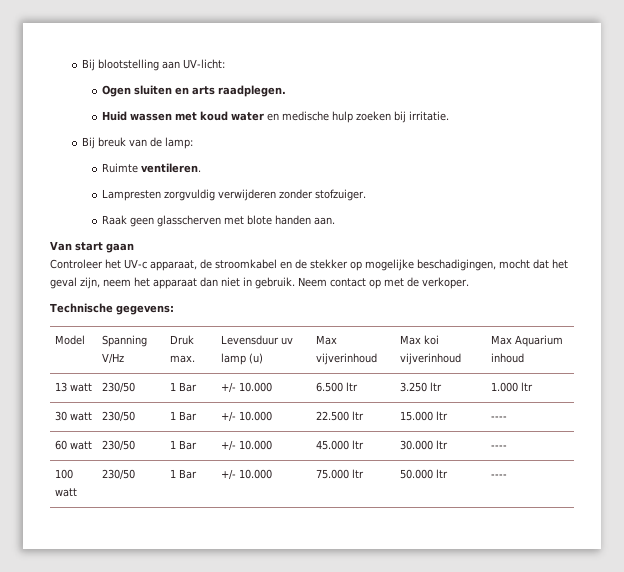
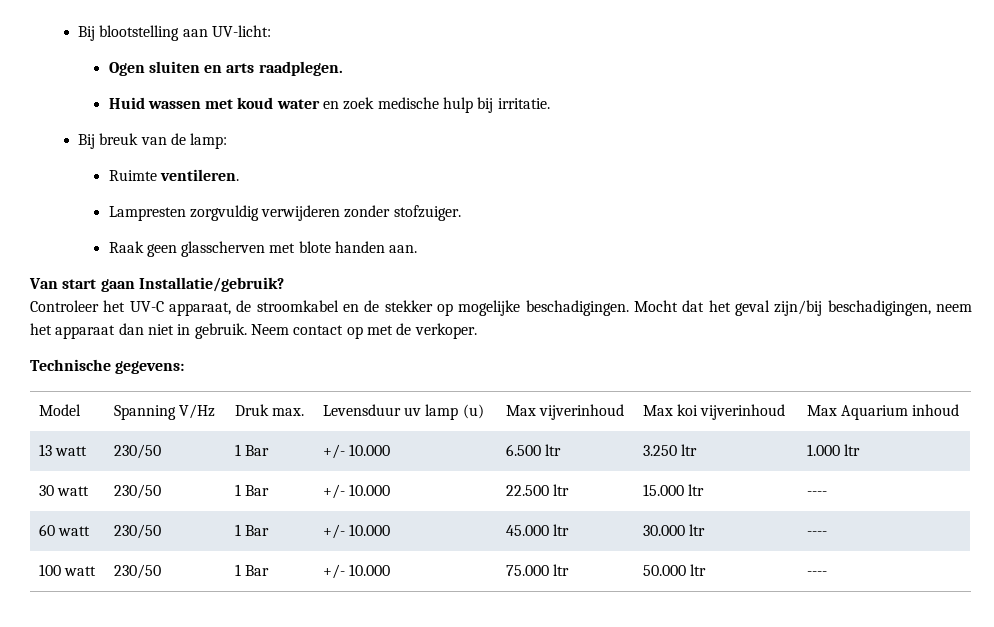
- Huid wassen met koud water en medische hulp zoeken bij irritatie.
+ Huid wassen met koud water en zoek medische hulp bij irritatie.
- Van start gaan
+ Van start gaan Installatie/gebruik?
- Controleer het UV-c apparaat, de stroomkabel en de stekker op mogelijke beschadigingen, mocht dat het geval zijn, neem het apparaat dan niet in gebruik.
+ Controleer het UV-C apparaat, de stroomkabel en de stekker op mogelijke beschadigingen. Mocht dat het geval zijn/bij beschadigingen, neem het apparaat dan niet in gebruik.

